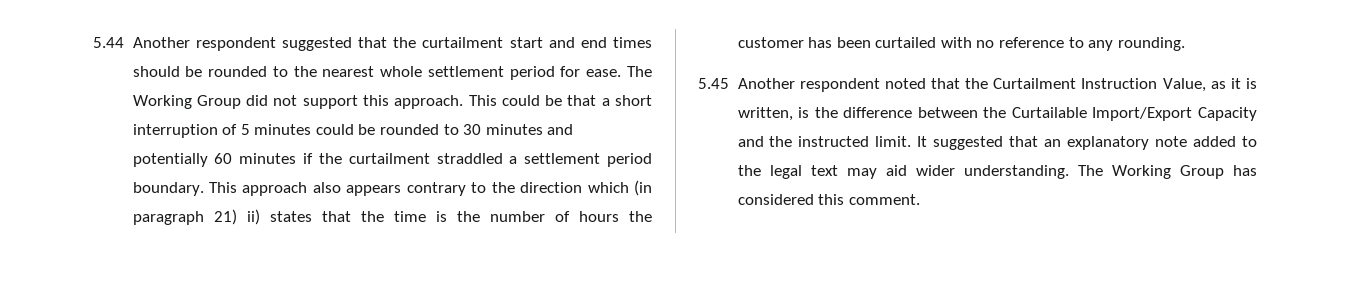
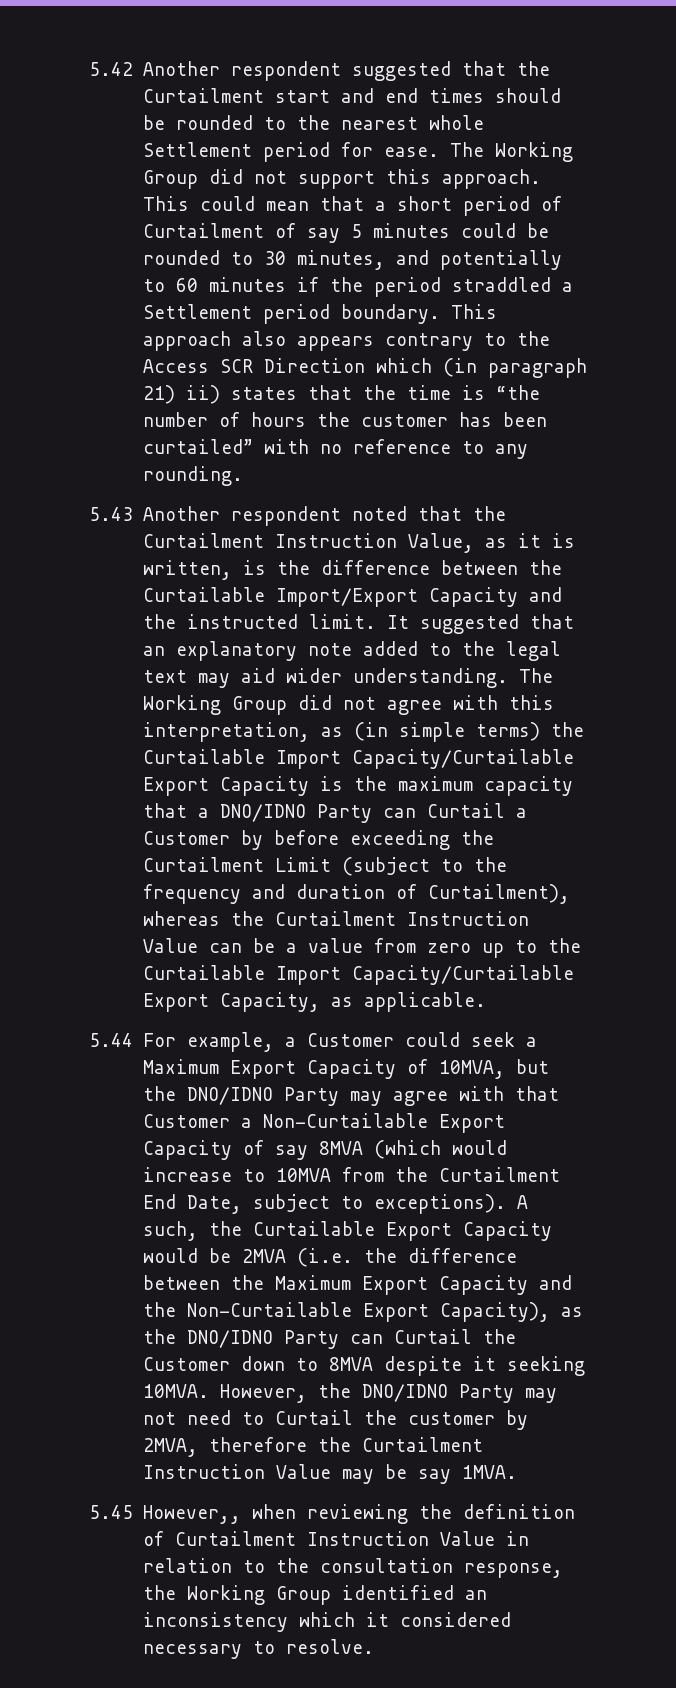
- 5.44 Another respondent suggested that the curtailment start and end times should be rounded to the nearest whole settlement period for ease.
+ 5.42 Another respondent suggested that the Curtailment start and end times should be rounded to the nearest whole Settlement period for ease.
- This could be that a short interruption of 5 minutes could be rounded to 30 minutes and potentially 60 minutes if the curtailment straddled a settlement period boundary.
+ This could mean that a short period of Curtailment of say 5 minutes could be rounded to 30 minutes, and potentially to 60 minutes if the period straddled a Settlement period boundary.
- This approach also appears contrary to the direction which (in paragraph 21) ii) states that the time is the number of hours the customer has been curtailed with no reference to any rounding.
+ This approach also appears contrary to the Access SCR Direction which (in paragraph 21) ii) states that the time is “the number of hours the customer has been curtailed” with no reference to any rounding.
- 5.45 Another respondent noted that the Curtailment Instruction Value, as it is written, is the difference between the Curtailable Import/Export Capacity and the instructed limit.
+ 5.43 Another respondent noted that the Curtailment Instruction Value, as it is written, is the difference between the Curtailable Import/Export Capacity and the instructed limit.
- The Working Group has considered this comment.
+ The Working Group did not agree with this interpretation, as (in simple terms) the Curtailable Import Capacity/Curtailable Export Capacity is the maximum capacity that a DNO/IDNO Party can Curtail a Customer by before exceeding the Curtailment Limit (subject to the frequency and duration of Curtailment), whereas the Curtailment Instruction Value can be a value from zero up to the Curtailable Import Capacity/Curtailable Export Capacity, as applicable.
+ 5.44 For example, a Customer could seek a Maximum Export Capacity of 10MVA, but the DNO/IDNO Party may agree with that Customer a Non-Curtailable Export Capacity of say 8MVA (which would increase to 10MVA from the Curtailment End Date, subject to exceptions). A such, the Curtailable Export Capacity would be 2MVA (i.e. the difference between the Maximum Export Capacity and the Non-Curtailable Export Capacity), as the DNO/IDNO Party can Curtail the Customer down to 8MVA despite it seeking 10MVA. However, the DNO/IDNO Party may not need to Curtail the customer by 2MVA, therefore the Curtailment Instruction Value may be say 1MVA.
+ 5.45 However,, when reviewing the definition of Curtailment Instruction Value in relation to the consultation response, the Working Group identified an inconsistency which it considered necessary to resolve.

